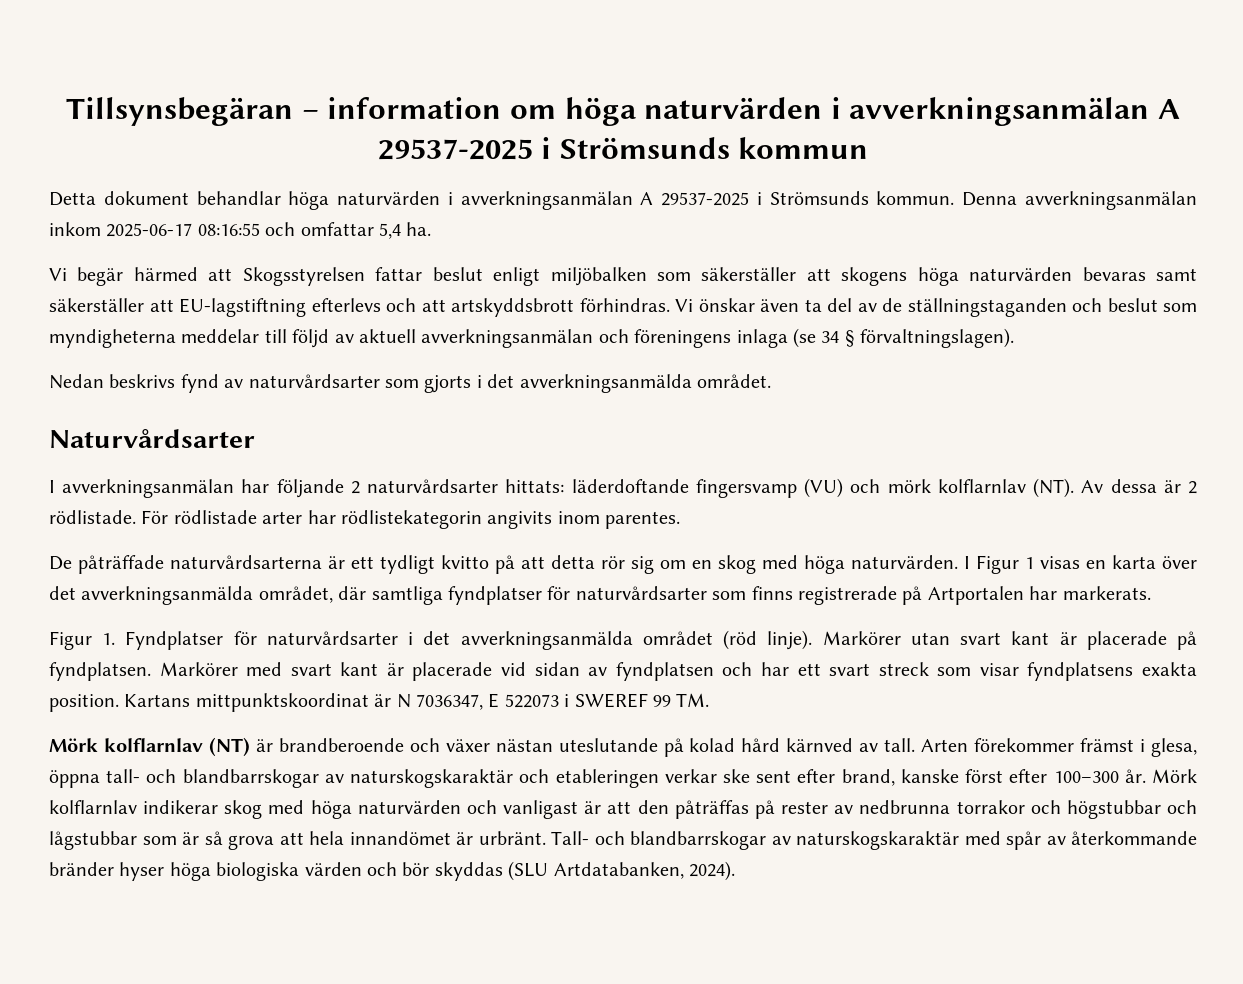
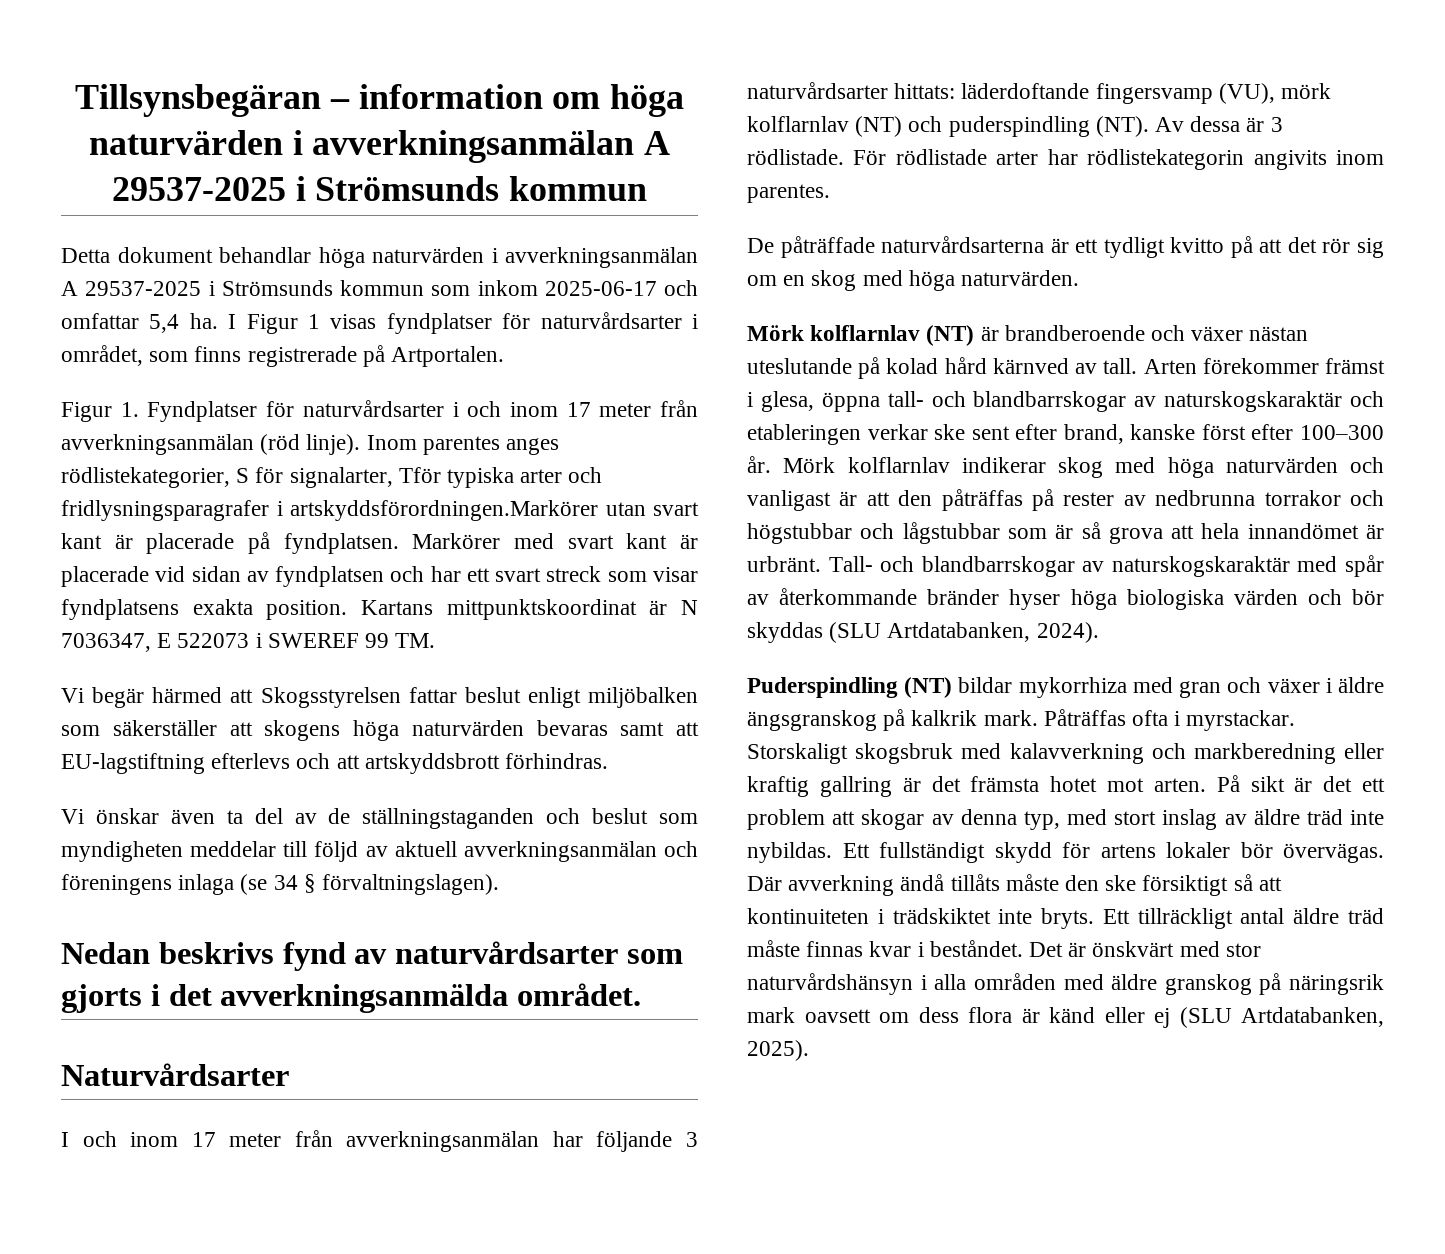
- Detta dokument behandlar höga naturvärden i avverkningsanmälan A 29537-2025 i Strömsunds kommun. Denna avverkningsanmälan inkom 2025-06-17 08:16:55 och omfattar 5,4 ha.
- Vi begär härmed att Skogsstyrelsen fattar beslut enligt miljöbalken som säkerställer att skogens höga naturvärden bevaras samt säkerställer att EU-lagstiftning efterlevs och att artskyddsbrott förhindras. Vi önskar även ta del av de ställningstaganden och beslut som myndigheterna meddelar till följd av aktuell avverkningsanmälan och föreningens inlaga (se 34 § förvaltningslagen).
- Nedan beskrivs fynd av naturvårdsarter som gjorts i det avverkningsanmälda området.
- Naturvårdsarter
- I avverkningsanmälan har följande 2 naturvårdsarter hittats: läderdoftande fingersvamp (VU) och mörk kolflarnlav (NT). Av dessa är 2 rödlistade. För rödlistade arter har rödlistekategorin angivits inom parentes.
- De påträffade naturvårdsarterna är ett tydligt kvitto på att detta rör sig om en skog med höga naturvärden. I Figur 1 visas en karta över det avverkningsanmälda området, där samtliga fyndplatser för naturvårdsarter som finns registrerade på Artportalen har markerats.
+ Detta dokument behandlar höga naturvärden i avverkningsanmälan A 29537-2025 i Strömsunds kommun som inkom 2025-06-17 och omfattar 5,4 ha. I Figur 1 visas fyndplatser för naturvårdsarter i området, som finns registrerade på Artportalen.
- Figur 1. Fyndplatser för naturvårdsarter i det avverkningsanmälda området (röd linje). Markörer utan svart kant är placerade på fyndplatsen.
+ Figur 1. Fyndplatser för naturvårdsarter i och inom 17 meter från avverkningsanmälan (röd linje). Inom parentes anges rödlistekategorier, S för signalarter, Tför typiska arter och fridlysningsparagrafer i artskyddsförordningen.Markörer utan svart kant är placerade på fyndplatsen.
+ Vi begär härmed att Skogsstyrelsen fattar beslut enligt miljöbalken som säkerställer att skogens höga naturvärden bevaras samt att EU-lagstiftning efterlevs och att artskyddsbrott förhindras.
+ Vi önskar även ta del av de ställningstaganden och beslut som myndigheten meddelar till följd av aktuell avverkningsanmälan och föreningens inlaga (se 34 § förvaltningslagen).
+ Nedan beskrivs fynd av naturvårdsarter som gjorts i det avverkningsanmälda området.
+ Naturvårdsarter
+ I och inom 17 meter från avverkningsanmälan har följande 3 naturvårdsarter hittats: läderdoftande fingersvamp (VU), mörk kolflarnlav (NT) och puderspindling (NT). Av dessa är 3 rödlistade. För rödlistade arter har rödlistekategorin angivits inom parentes.
+ De påträffade naturvårdsarterna är ett tydligt kvitto på att det rör sig om en skog med höga naturvärden.
+ Puderspindling (NT) bildar mykorrhiza med gran och växer i äldre ängsgranskog på kalkrik mark. Påträffas ofta i myrstackar. Storskaligt skogsbruk med kalavverkning och markberedning eller kraftig gallring är det främsta hotet mot arten. På sikt är det ett problem att skogar av denna typ, med stort inslag av äldre träd inte nybildas. Ett fullständigt skydd för artens lokaler bör övervägas. Där avverkning ändå tillåts måste den ske försiktigt så att kontinuiteten i trädskiktet inte bryts. Ett tillräckligt antal äldre träd måste finnas kvar i beståndet. Det är önskvärt med stor naturvårdshänsyn i alla områden med äldre granskog på näringsrik mark oavsett om dess flora är känd eller ej (SLU Artdatabanken, 2025).

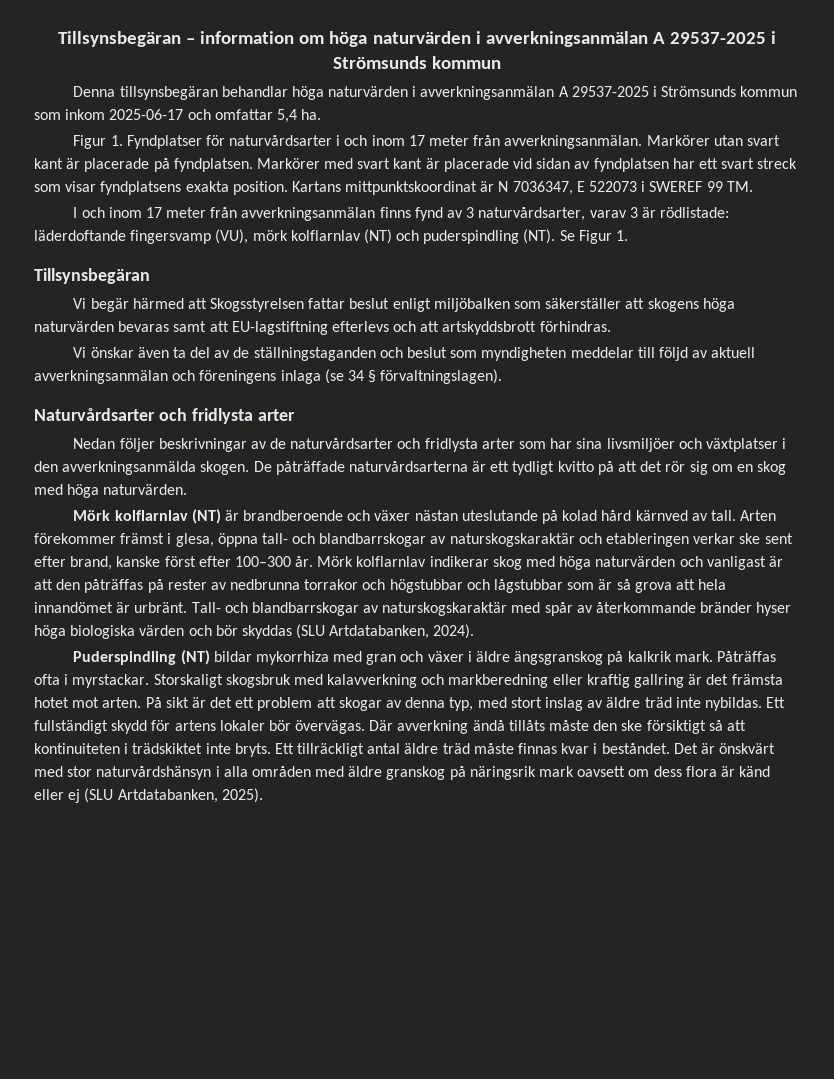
- Detta dokument behandlar höga naturvärden i avverkningsanmälan A 29537-2025 i Strömsunds kommun som inkom 2025-06-17 och omfattar 5,4 ha. I Figur 1 visas fyndplatser för naturvårdsarter i området, som finns registrerade på Artportalen.
+ Denna tillsynsbegäran behandlar höga naturvärden i avverkningsanmälan A 29537-2025 i Strömsunds kommun som inkom 2025-06-17 och omfattar 5,4 ha.
- Figur 1. Fyndplatser för naturvårdsarter i och inom 17 meter från avverkningsanmälan (röd linje). Inom parentes anges rödlistekategorier, S för signalarter, Tför typiska arter och fridlysningsparagrafer i artskyddsförordningen.Markörer utan svart kant är placerade på fyndplatsen.
+ Figur 1. Fyndplatser för naturvårdsarter i och inom 17 meter från avverkningsanmälan. Markörer utan svart kant är placerade på fyndplatsen.
- Markörer med svart kant är placerade vid sidan av fyndplatsen och har ett svart streck som visar fyndplatsens exakta position.
+ Markörer med svart kant är placerade vid sidan av fyndplatsen har ett svart streck som visar fyndplatsens exakta position.
+ I och inom 17 meter från avverkningsanmälan finns fynd av 3 naturvårdsarter, varav 3 är rödlistade: läderdoftande fingersvamp (VU), mörk kolflarnlav (NT) och puderspindling (NT). Se Figur 1.
+ Tillsynsbegäran
- Nedan beskrivs fynd av naturvårdsarter som gjorts i det avverkningsanmälda området.
- Naturvårdsarter
- I och inom 17 meter från avverkningsanmälan har följande 3 naturvårdsarter hittats: läderdoftande fingersvamp (VU), mörk kolflarnlav (NT) och puderspindling (NT). Av dessa är 3 rödlistade. För rödlistade arter har rödlistekategorin angivits inom parentes.
- De påträffade naturvårdsarterna är ett tydligt kvitto på att det rör sig om en skog med höga naturvärden.
+ Naturvårdsarter och fridlysta arter
+ Nedan följer beskrivningar av de naturvårdsarter och fridlysta arter som har sina livsmiljöer och växtplatser i den avverkningsanmälda skogen. De påträffade naturvårdsarterna är ett tydligt kvitto på att det rör sig om en skog med höga naturvärden.

